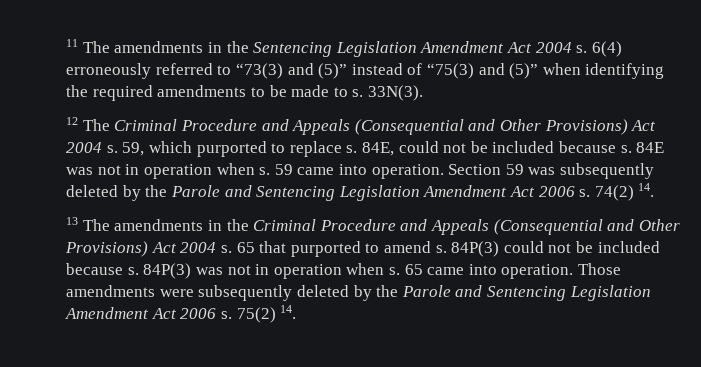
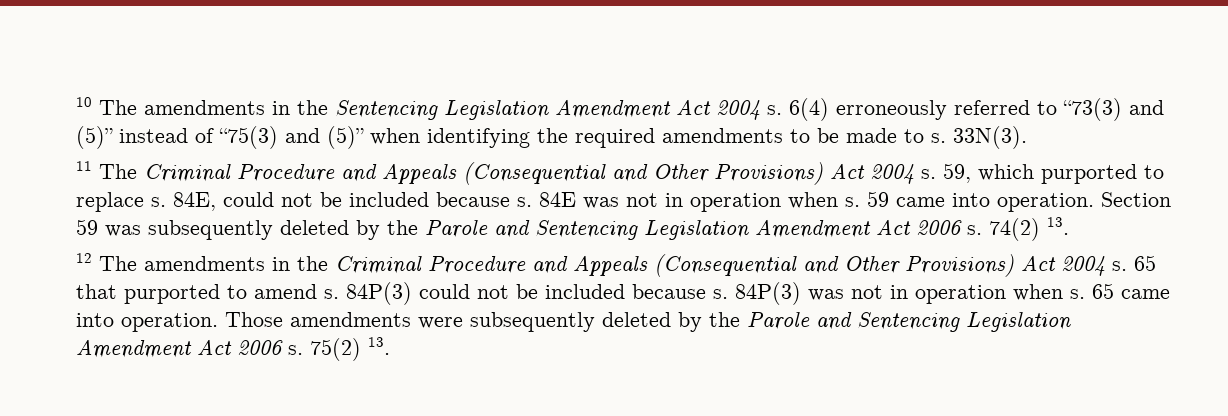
- 11 The amendments in the Sentencing Legislation Amendment Act 2004 s.
+ 10 The amendments in the Sentencing Legislation Amendment Act 2004 s.
- 12 The Criminal Procedure and Appeals (Consequential and Other Provisions) Act 2004 s.
+ 11 The Criminal Procedure and Appeals (Consequential and Other Provisions) Act 2004 s.
- 74(2) 14.
- 13 The amendments in the Criminal Procedure and Appeals (Consequential and Other Provisions) Act 2004 s.
+ 74(2) 13.
+ 12 The amendments in the Criminal Procedure and Appeals (Consequential and Other Provisions) Act 2004 s.
- 75(2) 14.
+ 75(2) 13.

